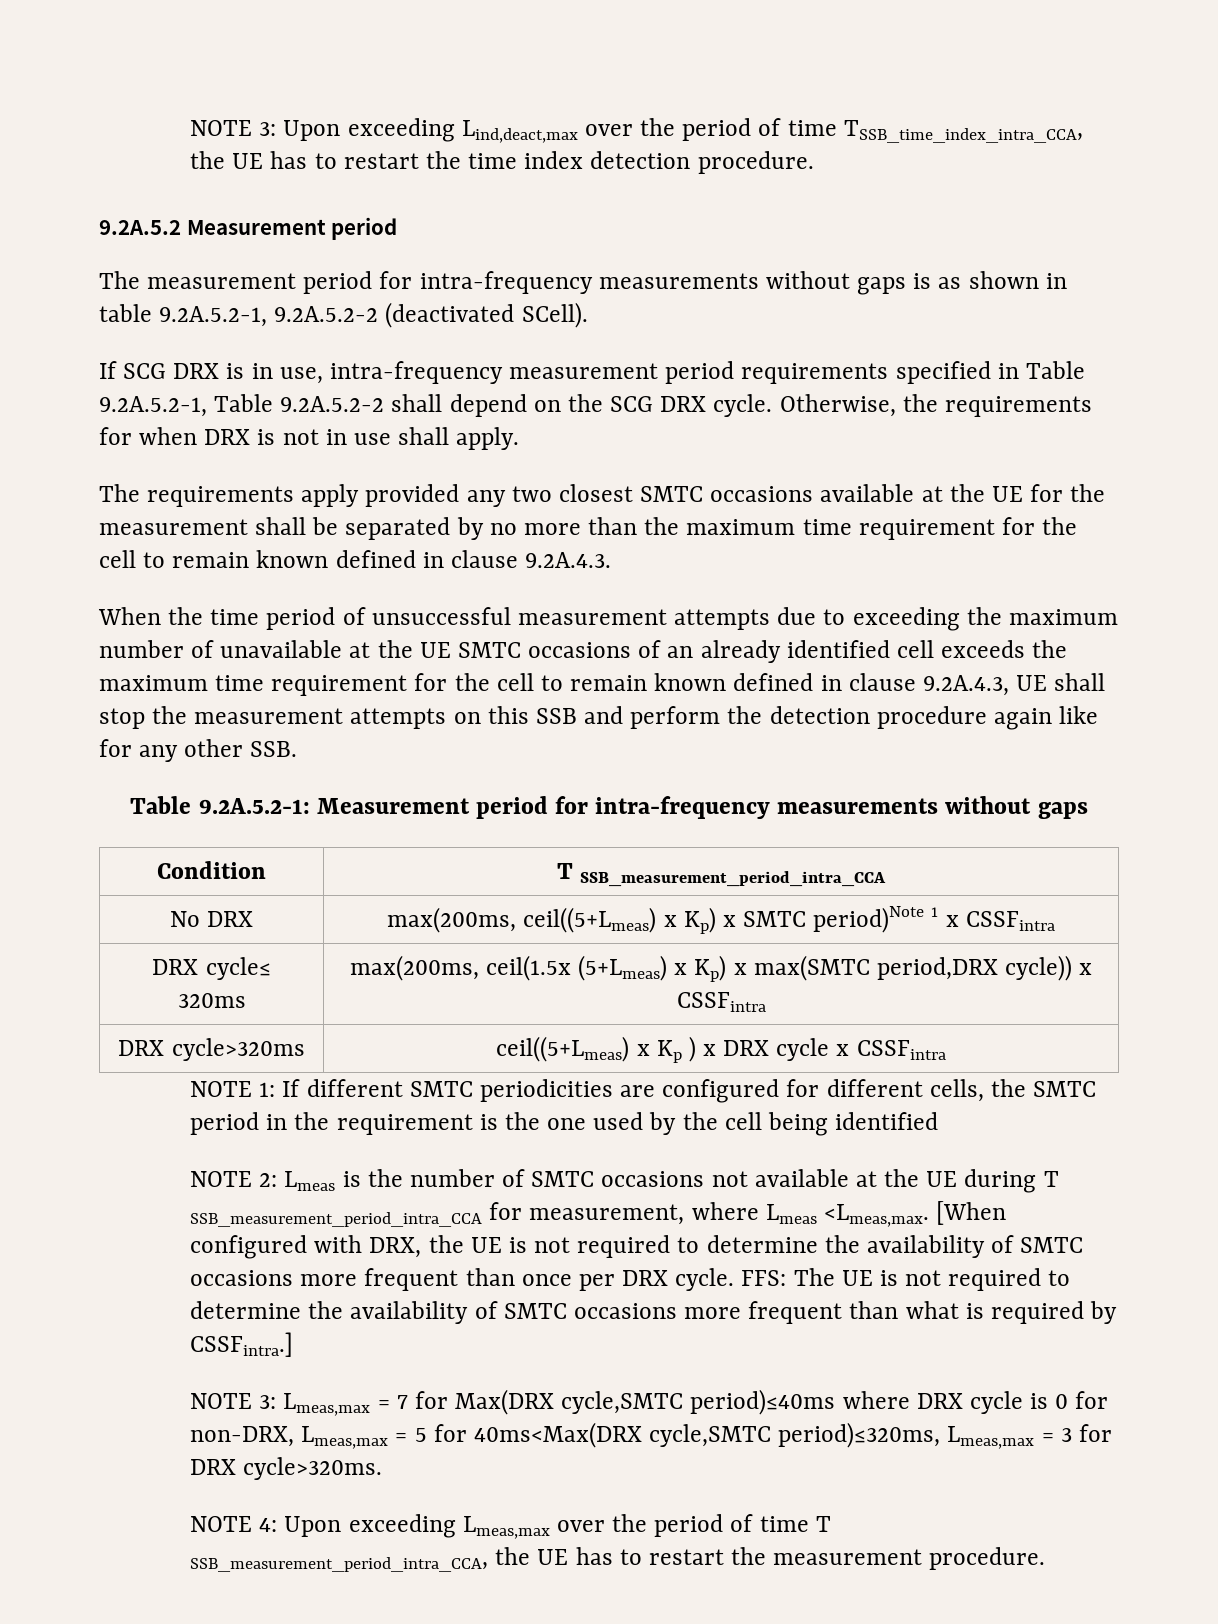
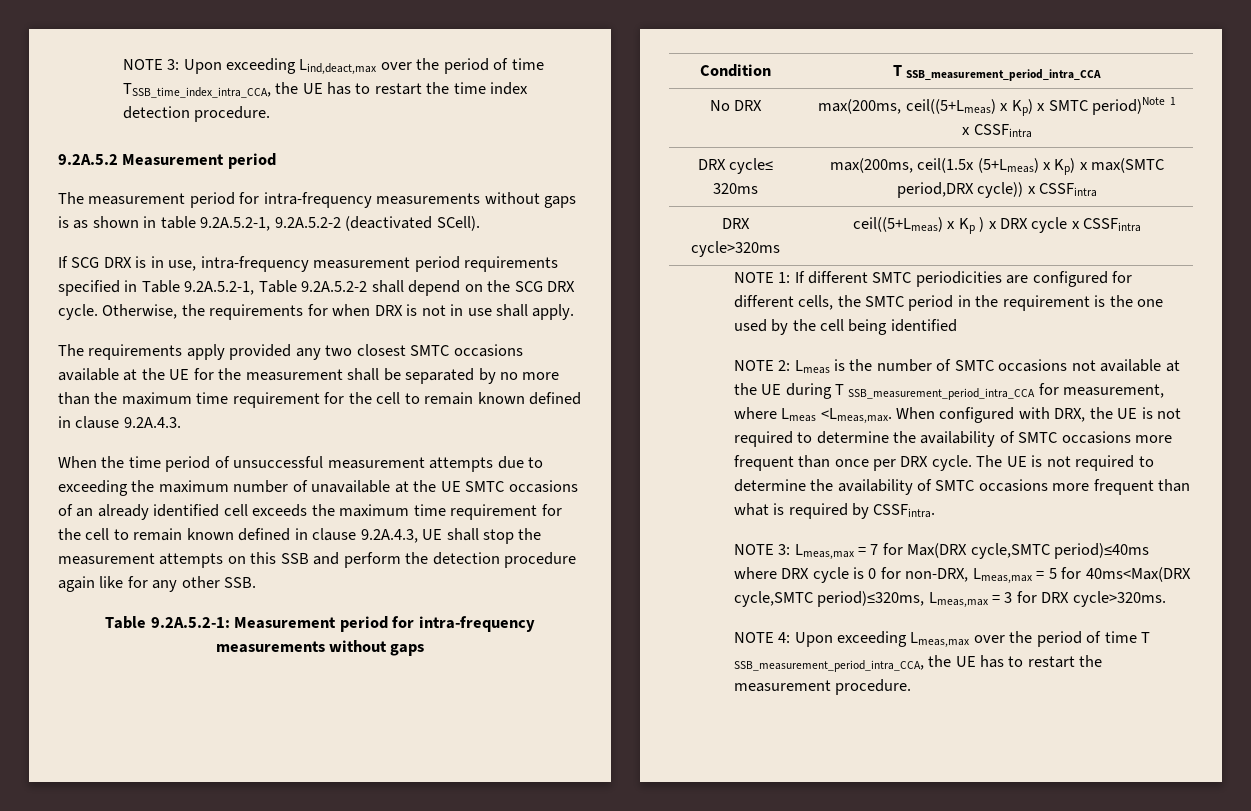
- [When configured with DRX, the UE is not required to determine the availability of SMTC occasions more frequent than once per DRX cycle.
+ When configured with DRX, the UE is not required to determine the availability of SMTC occasions more frequent than once per DRX cycle.
- FFS: The UE is not required to determine the availability of SMTC occasions more frequent than what is required by CSSFintra.]
+ The UE is not required to determine the availability of SMTC occasions more frequent than what is required by CSSFintra.

